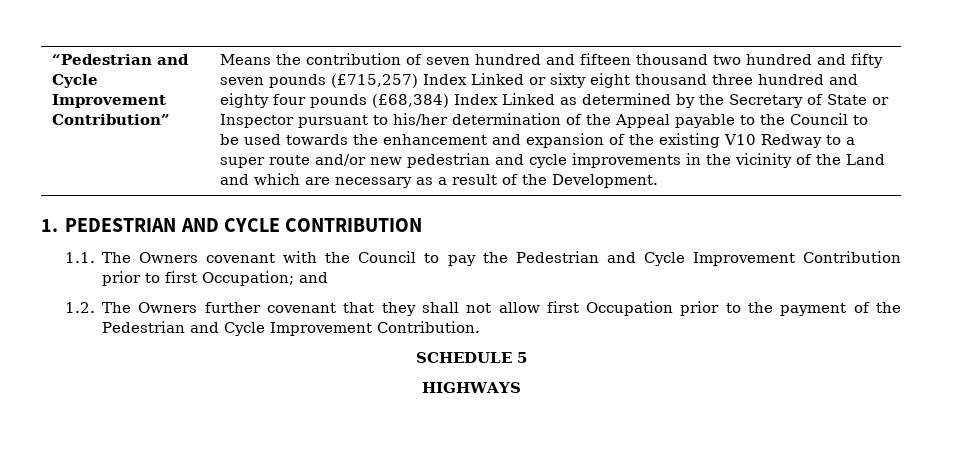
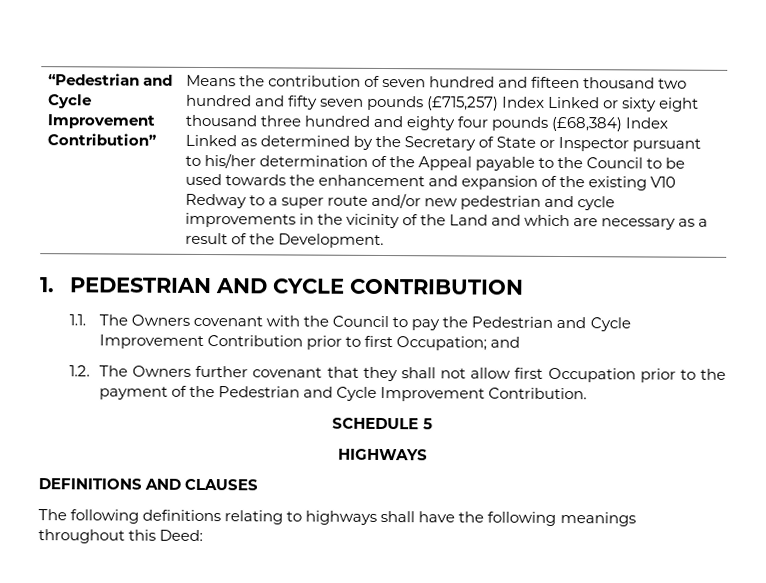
+ DEFINITIONS AND CLAUSES
+ The following definitions relating to highways shall have the following meanings throughout this Deed:

